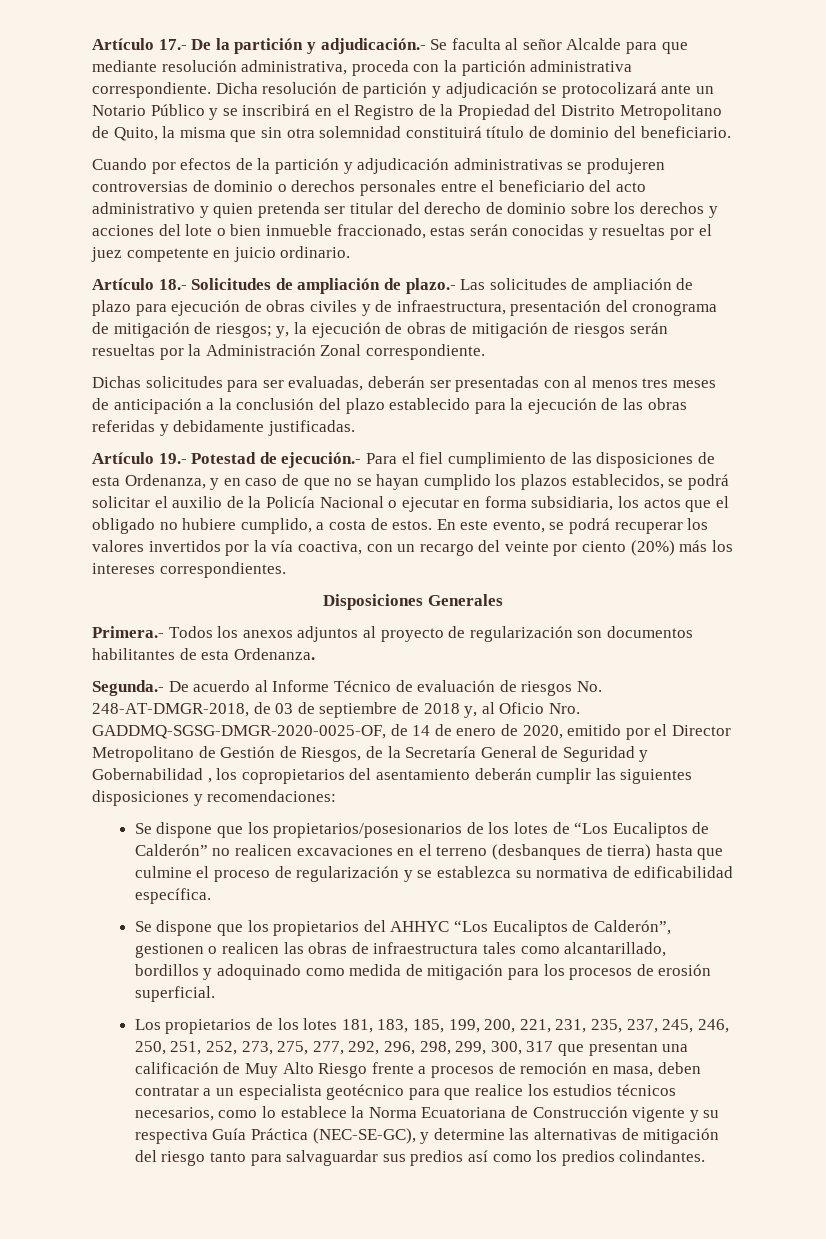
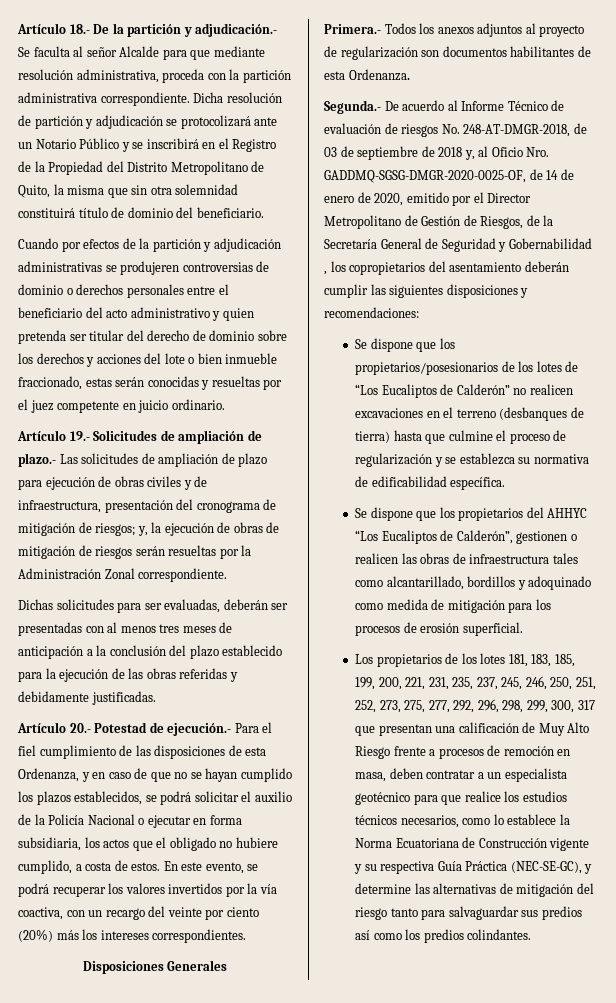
- Artículo 17.- De la partición y adjudicación.- Se faculta al señor Alcalde para que mediante resolución administrativa, proceda con la partición administrativa correspondiente.
+ Artículo 18.- De la partición y adjudicación.- Se faculta al señor Alcalde para que mediante resolución administrativa, proceda con la partición administrativa correspondiente.
- Artículo 18.- Solicitudes de ampliación de plazo.- Las solicitudes de ampliación de plazo para ejecución de obras civiles y de infraestructura, presentación del cronograma de mitigación de riesgos; y, la ejecución de obras de mitigación de riesgos serán resueltas por la Administración Zonal correspondiente.
+ Artículo 19.- Solicitudes de ampliación de plazo.- Las solicitudes de ampliación de plazo para ejecución de obras civiles y de infraestructura, presentación del cronograma de mitigación de riesgos; y, la ejecución de obras de mitigación de riesgos serán resueltas por la Administración Zonal correspondiente.
- Artículo 19.- Potestad de ejecución.- Para el fiel cumplimiento de las disposiciones de esta Ordenanza, y en caso de que no se hayan cumplido los plazos establecidos, se podrá solicitar el auxilio de la Policía Nacional o ejecutar en forma subsidiaria, los actos que el obligado no hubiere cumplido, a costa de estos.
+ Artículo 20.- Potestad de ejecución.- Para el fiel cumplimiento de las disposiciones de esta Ordenanza, y en caso de que no se hayan cumplido los plazos establecidos, se podrá solicitar el auxilio de la Policía Nacional o ejecutar en forma subsidiaria, los actos que el obligado no hubiere cumplido, a costa de estos.

